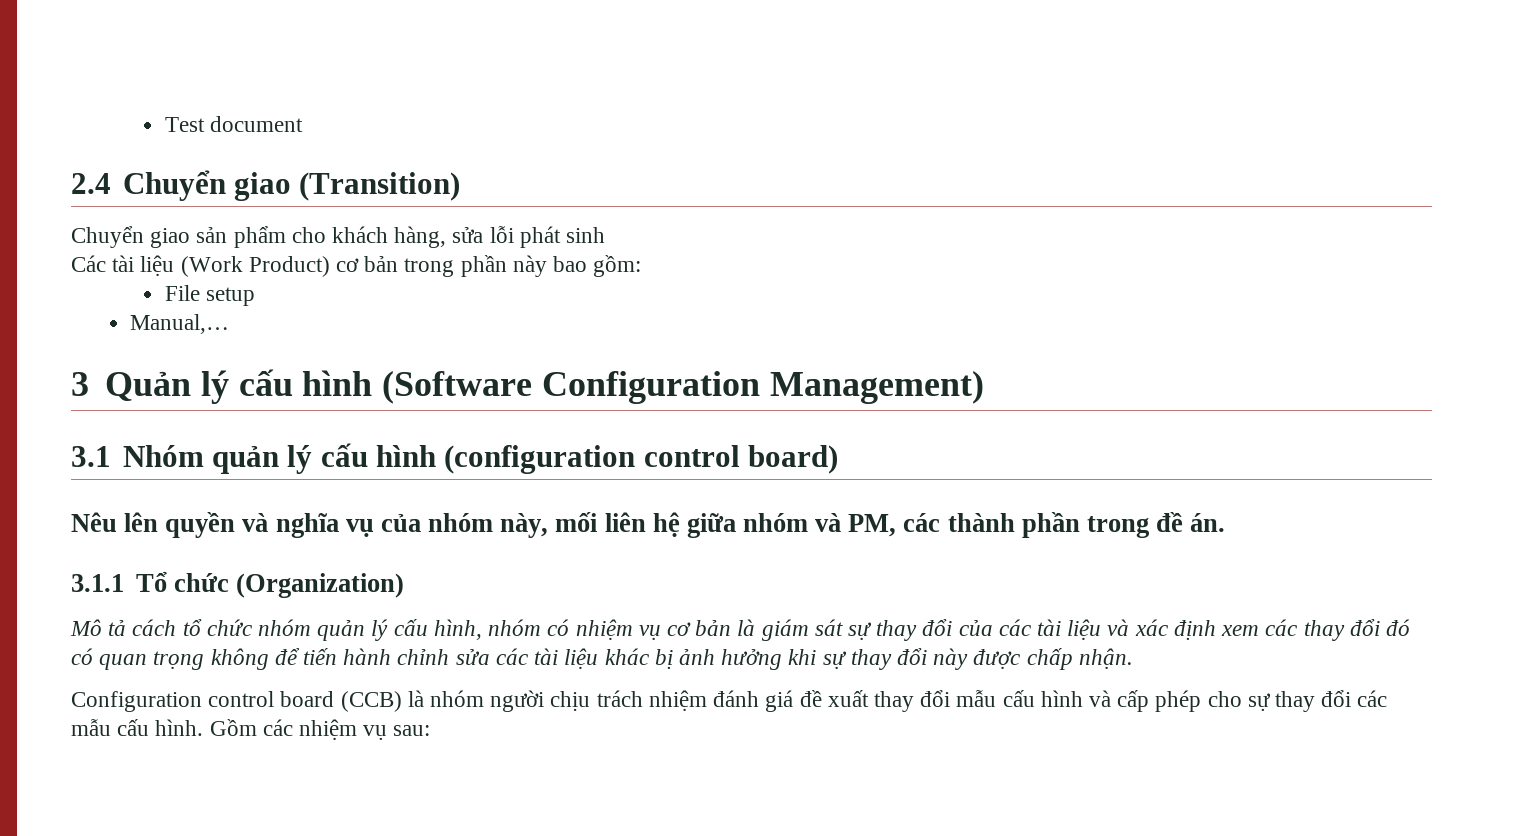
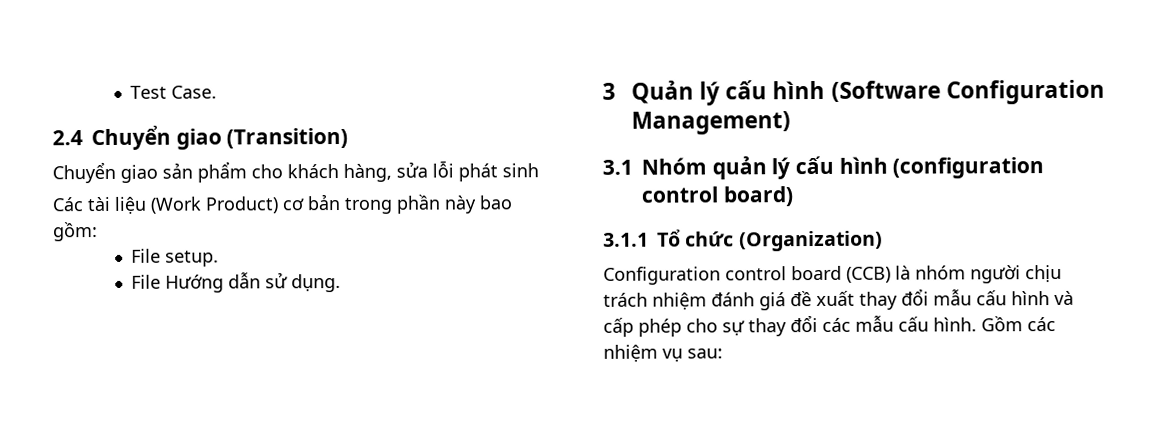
- Test document
+ Test Case.
- File setup
- Manual,…
+ File setup.
+ File Hướng dẫn sử dụng.
- Nêu lên quyền và nghĩa vụ của nhóm này, mối liên hệ giữa nhóm và PM, các thành phần trong đề án.
  3.1.1 Tổ chức (Organization)
- Mô tả cách tổ chức nhóm quản lý cấu hình, nhóm có nhiệm vụ cơ bản là giám sát sự thay đổi của các tài liệu và xác định xem các thay đổi đó có quan trọng không để tiến hành chỉnh sửa các tài liệu khác bị ảnh hưởng khi sự thay đổi này được chấp nhận.

